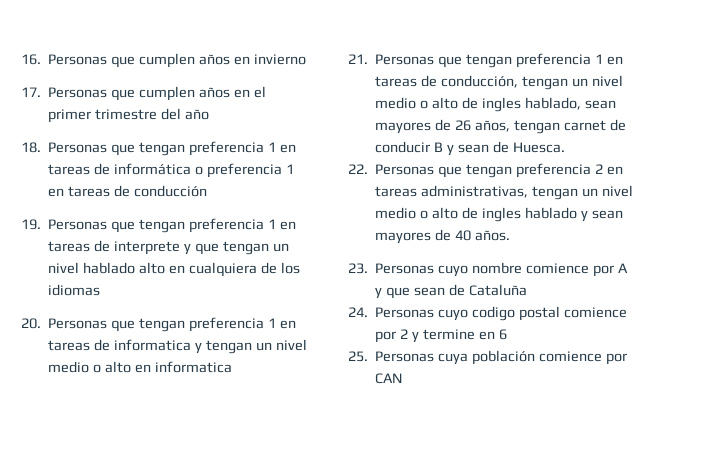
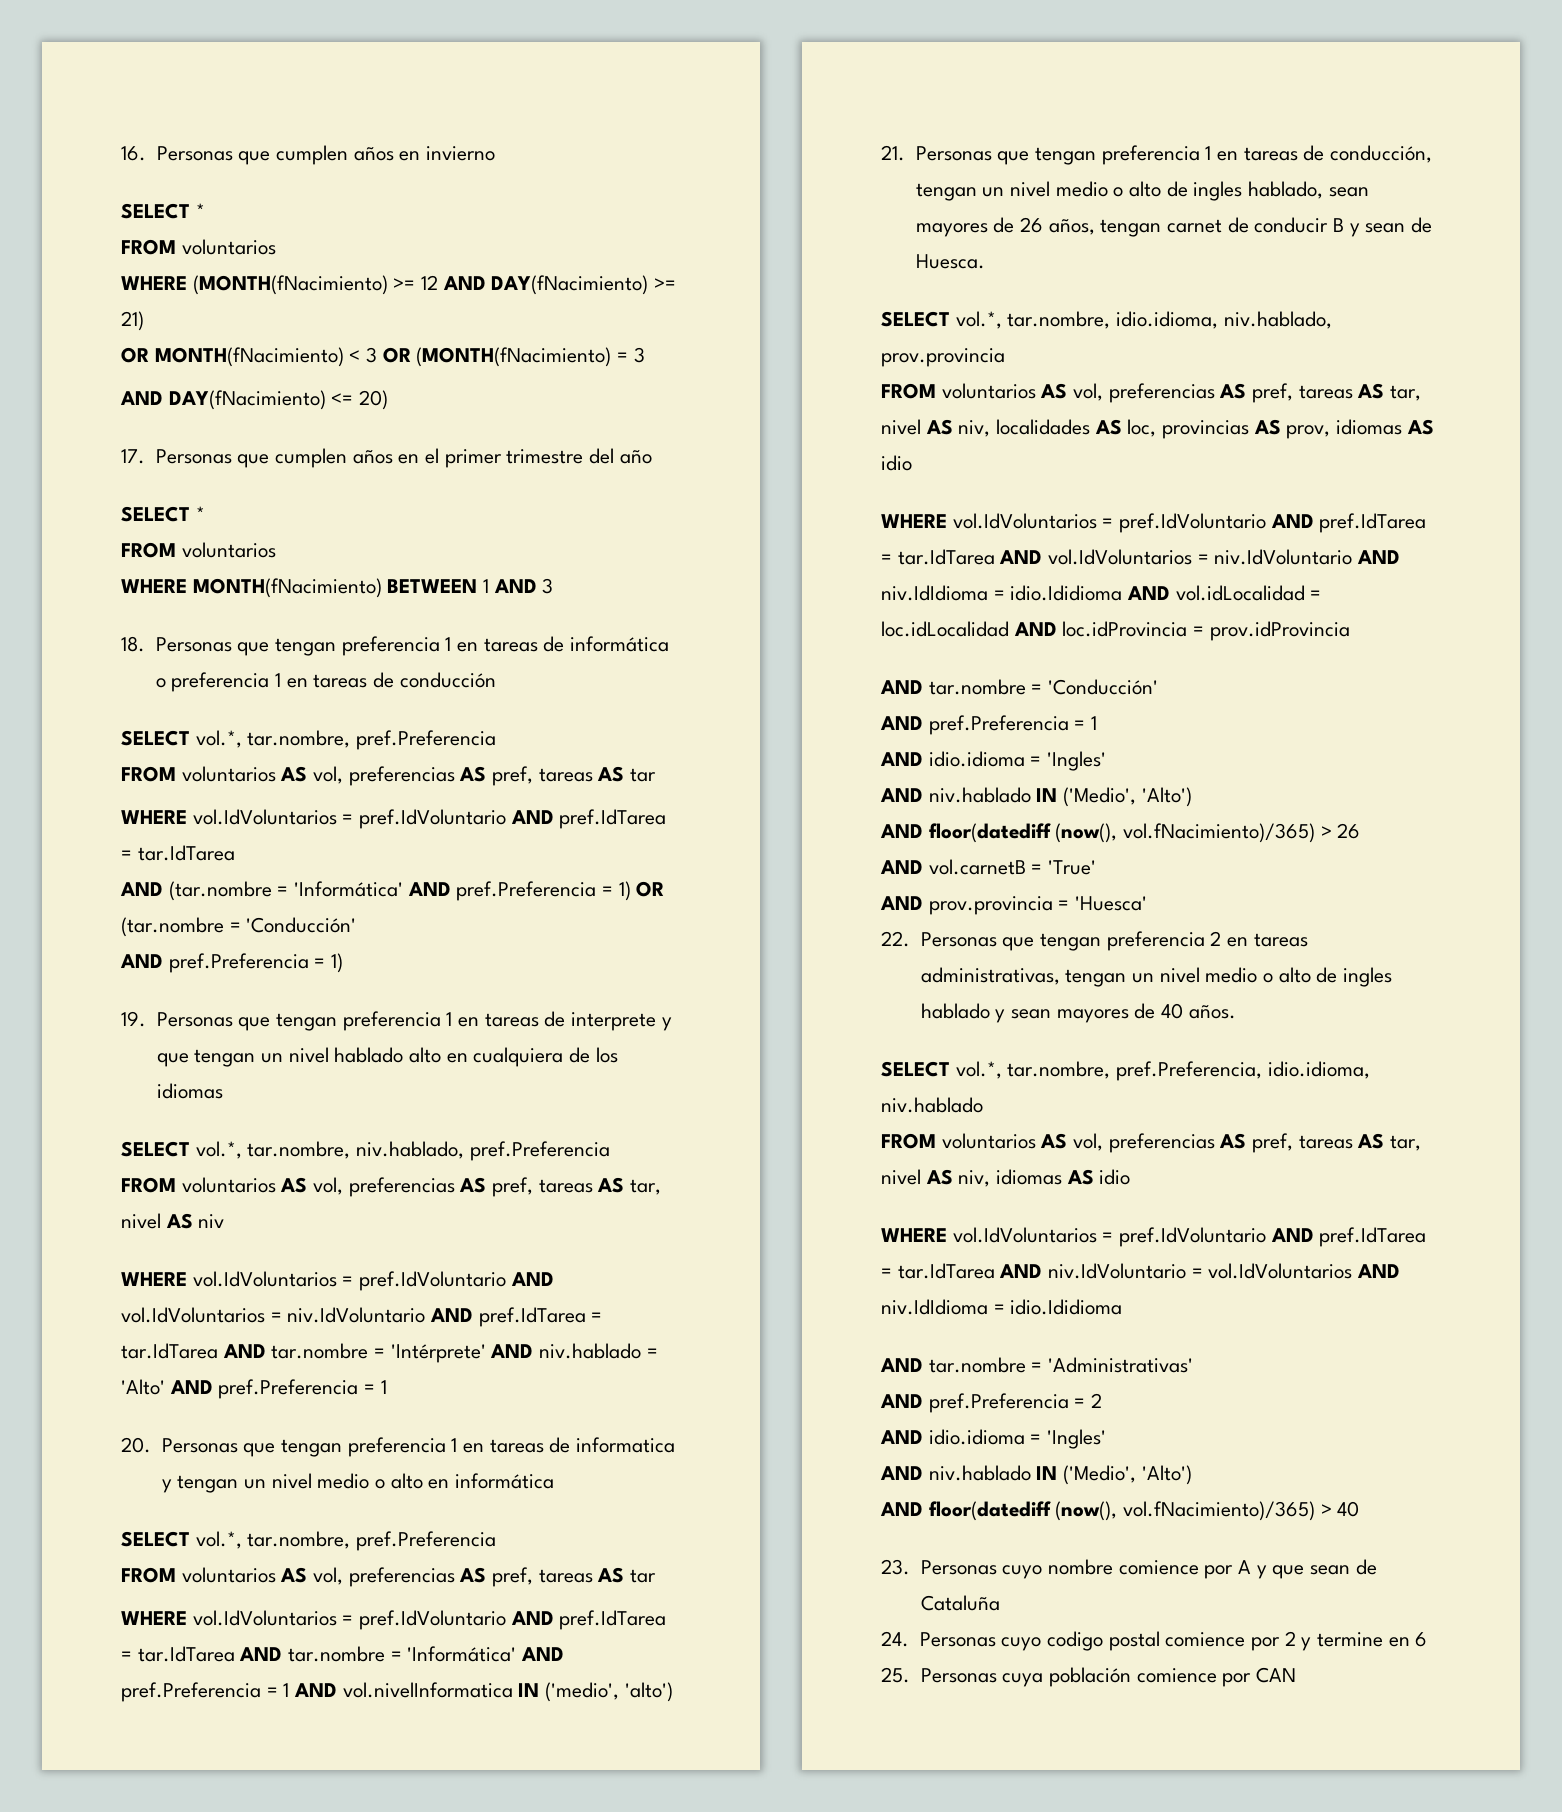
  16. Personas que cumplen años en invierno
+ SELECT *
+ FROM voluntarios
+ WHERE (MONTH(fNacimiento) >= 12 AND DAY(fNacimiento) >= 21)
+ OR MONTH(fNacimiento) < 3 OR (MONTH(fNacimiento) = 3
+ AND DAY(fNacimiento) <= 20)
  17. Personas que cumplen años en el primer trimestre del año
+ SELECT *
+ FROM voluntarios
+ WHERE MONTH(fNacimiento) BETWEEN 1 AND 3
  18. Personas que tengan preferencia 1 en tareas de informática o preferencia 1 en tareas de conducción
+ SELECT vol.*, tar.nombre, pref.Preferencia
+ FROM voluntarios AS vol, preferencias AS pref, tareas AS tar
+ WHERE vol.IdVoluntarios = pref.IdVoluntario AND pref.IdTarea = tar.IdTarea
+ AND (tar.nombre = 'Informática' AND pref.Preferencia = 1) OR (tar.nombre = 'Conducción'
+ AND pref.Preferencia = 1)
+ SELECT vol.*, tar.nombre, niv.hablado, pref.Preferencia
+ FROM voluntarios AS vol, preferencias AS pref, tareas AS tar, nivel AS niv
+ WHERE vol.IdVoluntarios = pref.IdVoluntario AND vol.IdVoluntarios = niv.IdVoluntario AND pref.IdTarea = tar.IdTarea AND tar.nombre = 'Intérprete' AND niv.hablado = 'Alto' AND pref.Preferencia = 1
- 20. Personas que tengan preferencia 1 en tareas de informatica y tengan un nivel medio o alto en informatica
+ 20. Personas que tengan preferencia 1 en tareas de informatica y tengan un nivel medio o alto en informática
+ SELECT vol.*, tar.nombre, pref.Preferencia
+ FROM voluntarios AS vol, preferencias AS pref, tareas AS tar
+ WHERE vol.IdVoluntarios = pref.IdVoluntario AND pref.IdTarea = tar.IdTarea AND tar.nombre = 'Informática' AND pref.Preferencia = 1 AND vol.nivelInformatica IN ('medio', 'alto')
+ SELECT vol.*, tar.nombre, idio.idioma, niv.hablado, prov.provincia
+ FROM voluntarios AS vol, preferencias AS pref, tareas AS tar, nivel AS niv, localidades AS loc, provincias AS prov, idiomas AS idio
+ WHERE vol.IdVoluntarios = pref.IdVoluntario AND pref.IdTarea = tar.IdTarea AND vol.IdVoluntarios = niv.IdVoluntario AND niv.IdIdioma = idio.Ididioma AND vol.idLocalidad = loc.idLocalidad AND loc.idProvincia = prov.idProvincia
+ AND tar.nombre = 'Conducción'
+ AND pref.Preferencia = 1
+ AND idio.idioma = 'Ingles'
+ AND niv.hablado IN ('Medio', 'Alto')
+ AND floor(datediff (now(), vol.fNacimiento)/365) > 26
+ AND vol.carnetB = 'True'
+ AND prov.provincia = 'Huesca'
+ SELECT vol.*, tar.nombre, pref.Preferencia, idio.idioma, niv.hablado
+ FROM voluntarios AS vol, preferencias AS pref, tareas AS tar, nivel AS niv, idiomas AS idio
+ WHERE vol.IdVoluntarios = pref.IdVoluntario AND pref.IdTarea = tar.IdTarea AND niv.IdVoluntario = vol.IdVoluntarios AND niv.IdIdioma = idio.Ididioma
+ AND tar.nombre = 'Administrativas'
+ AND pref.Preferencia = 2
+ AND idio.idioma = 'Ingles'
+ AND niv.hablado IN ('Medio', 'Alto')
+ AND floor(datediff (now(), vol.fNacimiento)/365) > 40

